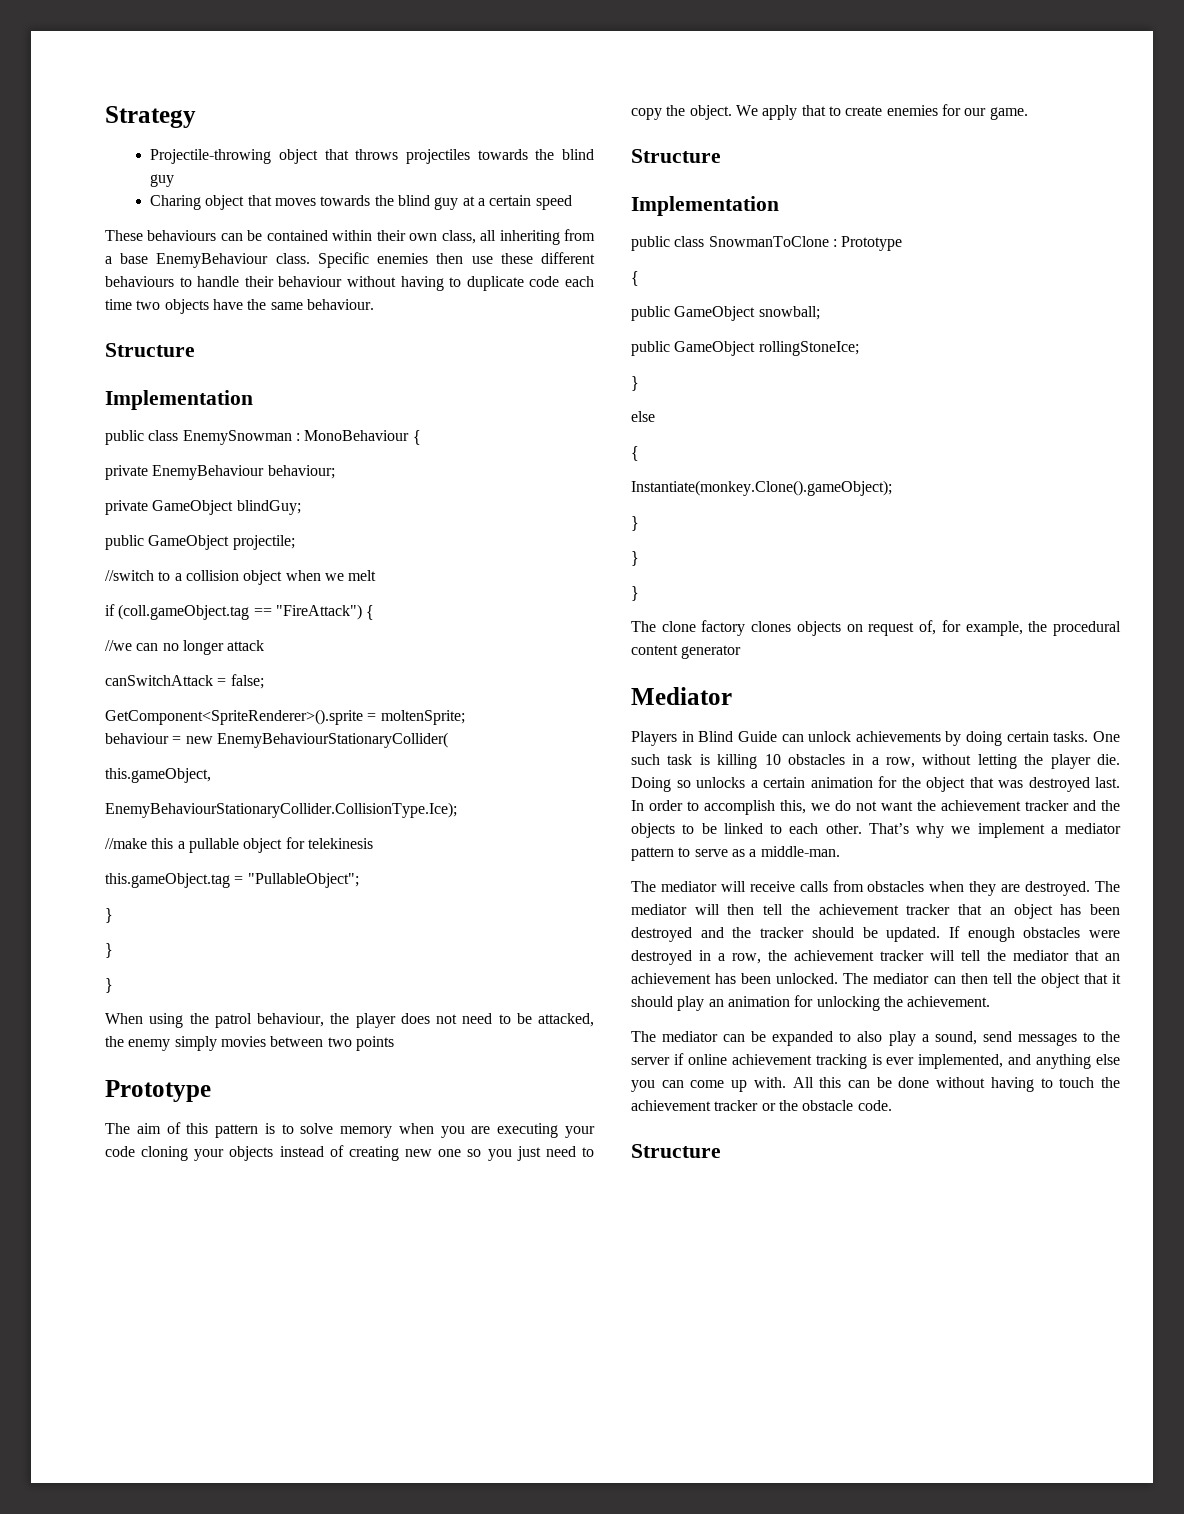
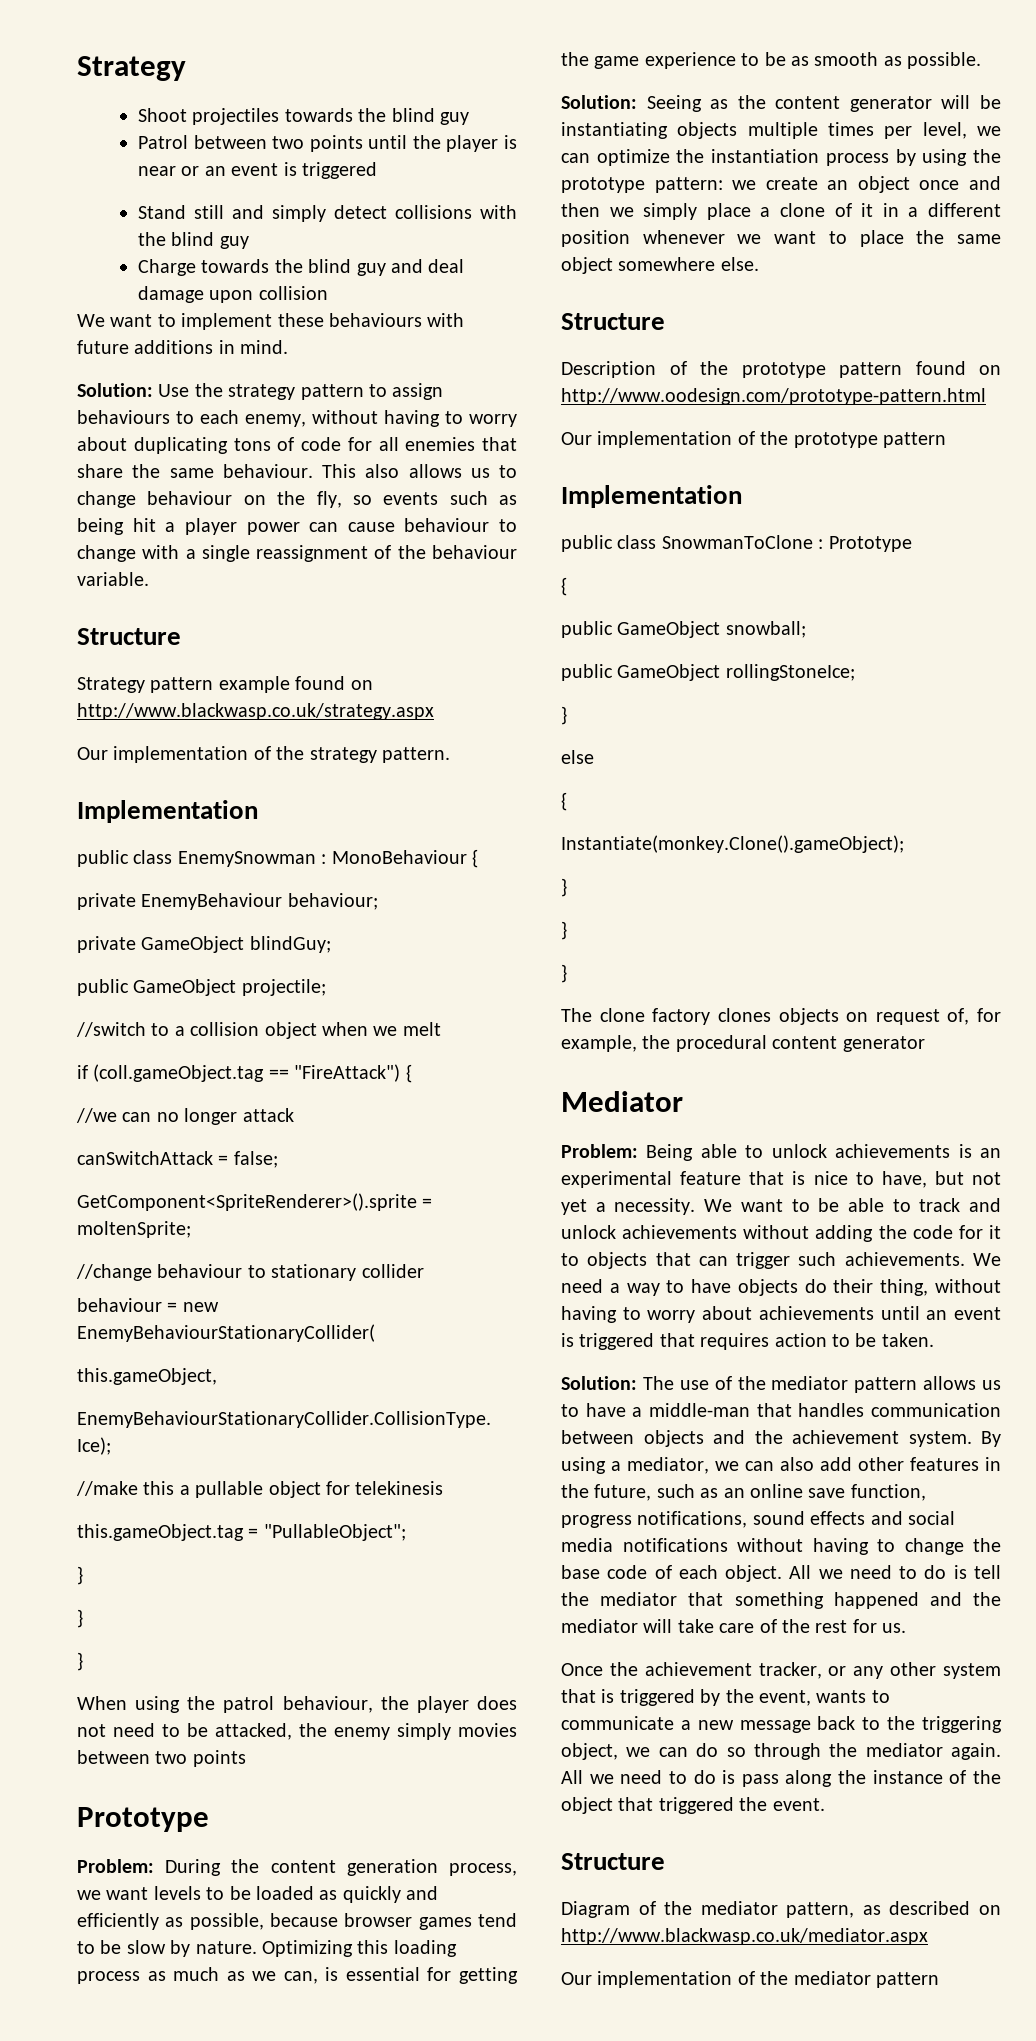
- Projectile-throwing object that throws projectiles towards the blind guy
+ Shoot projectiles towards the blind guy
- Charing object that moves towards the blind guy at a certain speed
- These behaviours can be contained within their own class, all inheriting from a base EnemyBehaviour class. Specific enemies then use these different behaviours to handle their behaviour without having to duplicate code each time two objects have the same behaviour.
+ Patrol between two points until the player is near or an event is triggered
+ Stand still and simply detect collisions with the blind guy
+ Charge towards the blind guy and deal damage upon collision
+ We want to implement these behaviours with future additions in mind.
+ Solution: Use the strategy pattern to assign behaviours to each enemy, without having to worry about duplicating tons of code for all enemies that share the same behaviour. This also allows us to change behaviour on the fly, so events such as being hit a player power can cause behaviour to change with a single reassignment of the behaviour variable.
  Structure
+ Strategy pattern example found on http://www.blackwasp.co.uk/strategy.aspx
+ Our implementation of the strategy pattern.
+ //change behaviour to stationary collider
- The aim of this pattern is to solve memory when you are executing your code cloning your objects instead of creating new one so you just need to copy the object. We apply that to create enemies for our game.
+ Problem: During the content generation process, we want levels to be loaded as quickly and efficiently as possible, because browser games tend to be slow by nature. Optimizing this loading process as much as we can, is essential for getting the game experience to be as smooth as possible.
+ Solution: Seeing as the content generator will be instantiating objects multiple times per level, we can optimize the instantiation process by using the prototype pattern: we create an object once and then we simply place a clone of it in a different position whenever we want to place the same object somewhere else.
  Structure
+ Description of the prototype pattern found on http://www.oodesign.com/prototype-pattern.html
+ Our implementation of the prototype pattern
- Players in Blind Guide can unlock achievements by doing certain tasks. One such task is killing 10 obstacles in a row, without letting the player die. Doing so unlocks a certain animation for the object that was destroyed last. In order to accomplish this, we do not want the achievement tracker and the objects to be linked to each other. That’s why we implement a mediator pattern to serve as a middle-man.
- The mediator will receive calls from obstacles when they are destroyed. The mediator will then tell the achievement tracker that an object has been destroyed and the tracker should be updated. If enough obstacles were destroyed in a row, the achievement tracker will tell the mediator that an achievement has been unlocked. The mediator can then tell the object that it should play an animation for unlocking the achievement.
- The mediator can be expanded to also play a sound, send messages to the server if online achievement tracking is ever implemented, and anything else you can come up with. All this can be done without having to touch the achievement tracker or the obstacle code.
+ Problem: Being able to unlock achievements is an experimental feature that is nice to have, but not yet a necessity. We want to be able to track and unlock achievements without adding the code for it to objects that can trigger such achievements. We need a way to have objects do their thing, without having to worry about achievements until an event is triggered that requires action to be taken.
+ Solution: The use of the mediator pattern allows us to have a middle-man that handles communication between objects and the achievement system. By using a mediator, we can also add other features in the future, such as an online save function, progress notifications, sound effects and social media notifications without having to change the base code of each object. All we need to do is tell the mediator that something happened and the mediator will take care of the rest for us.
+ Once the achievement tracker, or any other system that is triggered by the event, wants to communicate a new message back to the triggering object, we can do so through the mediator again. All we need to do is pass along the instance of the object that triggered the event.
  Structure
+ Diagram of the mediator pattern, as described on http://www.blackwasp.co.uk/mediator.aspx
+ Our implementation of the mediator pattern

